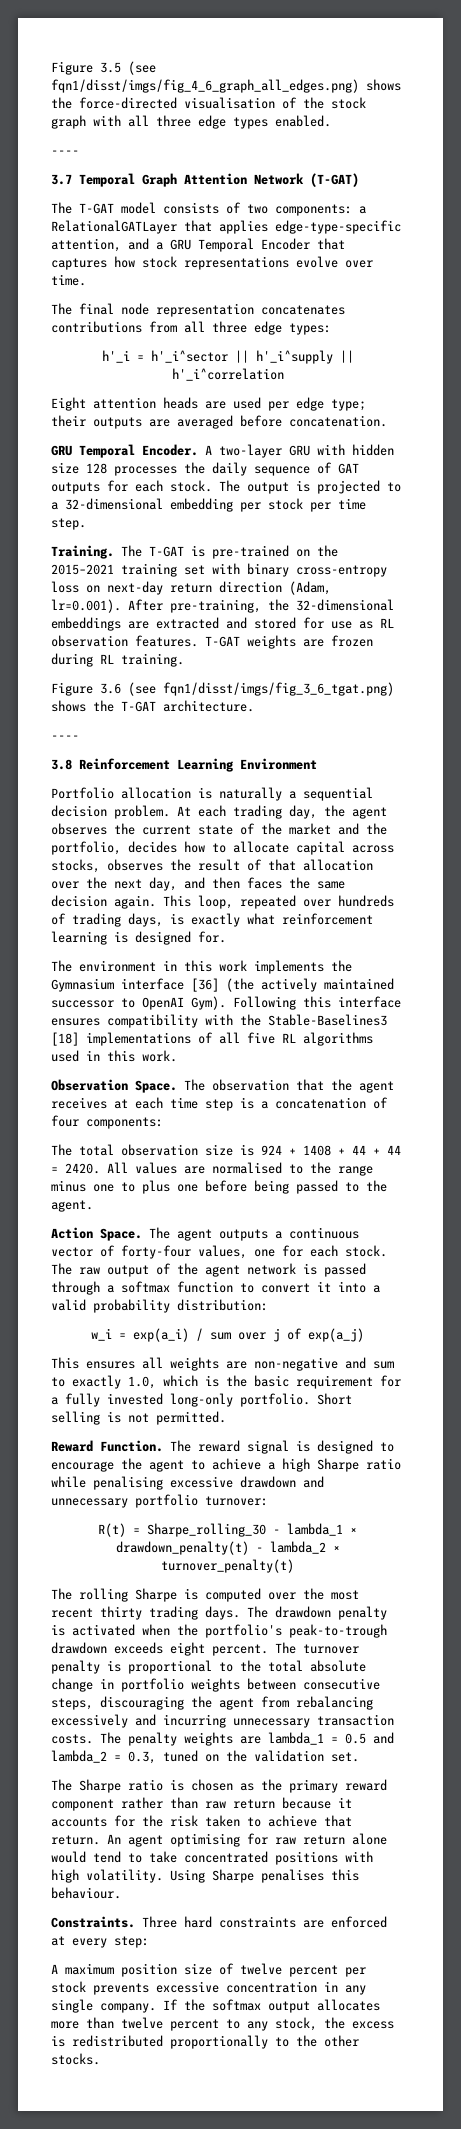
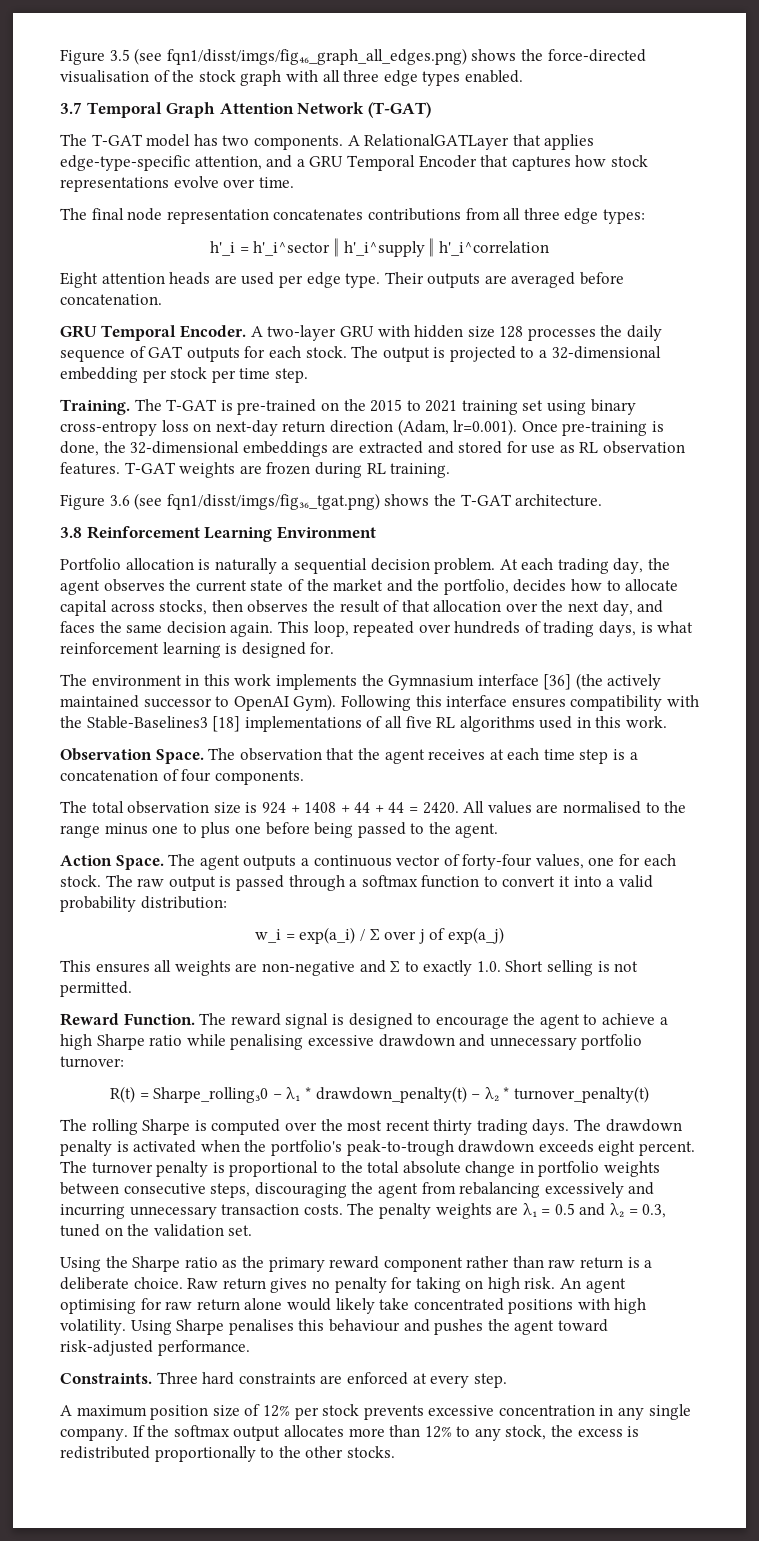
- Figure 3.5 (see fqn1/disst/imgs/fig_4_6_graph_all_edges.png) shows the force-directed visualisation of the stock graph with all three edge types enabled.
- ----
+ Figure 3.5 (see fqn1/disst/imgs/fig₄₆_graph_all_edges.png) shows the force-directed visualisation of the stock graph with all three edge types enabled.
- The T-GAT model consists of two components: a RelationalGATLayer that applies edge-type-specific attention, and a GRU Temporal Encoder that captures how stock representations evolve over time.
+ The T-GAT model has two components. A RelationalGATLayer that applies edge-type-specific attention, and a GRU Temporal Encoder that captures how stock representations evolve over time.
- h'_i = h'_i^sector || h'_i^supply || h'_i^correlation
+ h'_i = h'_i^sector ‖ h'_i^supply ‖ h'_i^correlation
- Eight attention heads are used per edge type; their outputs are averaged before concatenation.
+ Eight attention heads are used per edge type. Their outputs are averaged before concatenation.
- The T-GAT is pre-trained on the 2015–2021 training set with binary cross-entropy loss on next-day return direction (Adam, lr=0.001). After pre-training, the 32-dimensional embeddings are extracted and stored for use as RL observation features.
+ The T-GAT is pre-trained on the 2015 to 2021 training set using binary cross-entropy loss on next-day return direction (Adam, lr=0.001). Once pre-training is done, the 32-dimensional embeddings are extracted and stored for use as RL observation features.
- Figure 3.6 (see fqn1/disst/imgs/fig_3_6_tgat.png) shows the T-GAT architecture.
- ----
+ Figure 3.6 (see fqn1/disst/imgs/fig₃₆_tgat.png) shows the T-GAT architecture.
- At each trading day, the agent observes the current state of the market and the portfolio, decides how to allocate capital across stocks, observes the result of that allocation over the next day, and then faces the same decision again.
+ At each trading day, the agent observes the current state of the market and the portfolio, decides how to allocate capital across stocks, then observes the result of that allocation over the next day, and faces the same decision again.
- This loop, repeated over hundreds of trading days, is exactly what reinforcement learning is designed for.
+ This loop, repeated over hundreds of trading days, is what reinforcement learning is designed for.
- The observation that the agent receives at each time step is a concatenation of four components:
+ The observation that the agent receives at each time step is a concatenation of four components.
- The raw output of the agent network is passed through a softmax function to convert it into a valid probability distribution:
+ The raw output is passed through a softmax function to convert it into a valid probability distribution:
- w_i = exp(a_i) / sum over j of exp(a_j)
+ w_i = exp(a_i) / Σ over j of exp(a_j)
- This ensures all weights are non-negative and sum to exactly 1.0, which is the basic requirement for a fully invested long-only portfolio. Short selling is not permitted.
+ This ensures all weights are non-negative and Σ to exactly 1.0. Short selling is not permitted.
- R(t) = Sharpe_rolling_30 - lambda_1 × drawdown_penalty(t) - lambda_2 × turnover_penalty(t)
+ R(t) = Sharpe_rolling₃0 − λ₁ * drawdown_penalty(t) − λ₂ * turnover_penalty(t)
- The penalty weights are lambda_1 = 0.5 and lambda_2 = 0.3, tuned on the validation set.
+ The penalty weights are λ₁ = 0.5 and λ₂ = 0.3, tuned on the validation set.
- The Sharpe ratio is chosen as the primary reward component rather than raw return because it accounts for the risk taken to achieve that return.
+ Using the Sharpe ratio as the primary reward component rather than raw return is a deliberate choice. Raw return gives no penalty for taking on high risk.
- An agent optimising for raw return alone would tend to take concentrated positions with high volatility.
+ An agent optimising for raw return alone would likely take concentrated positions with high volatility.
- Using Sharpe penalises this behaviour.
+ Using Sharpe penalises this behaviour and pushes the agent toward risk-adjusted performance.
- Three hard constraints are enforced at every step:
+ Three hard constraints are enforced at every step.
- A maximum position size of twelve percent per stock prevents excessive concentration in any single company.
+ A maximum position size of 12% per stock prevents excessive concentration in any single company.
- If the softmax output allocates more than twelve percent to any stock, the excess is redistributed proportionally to the other stocks.
+ If the softmax output allocates more than 12% to any stock, the excess is redistributed proportionally to the other stocks.

